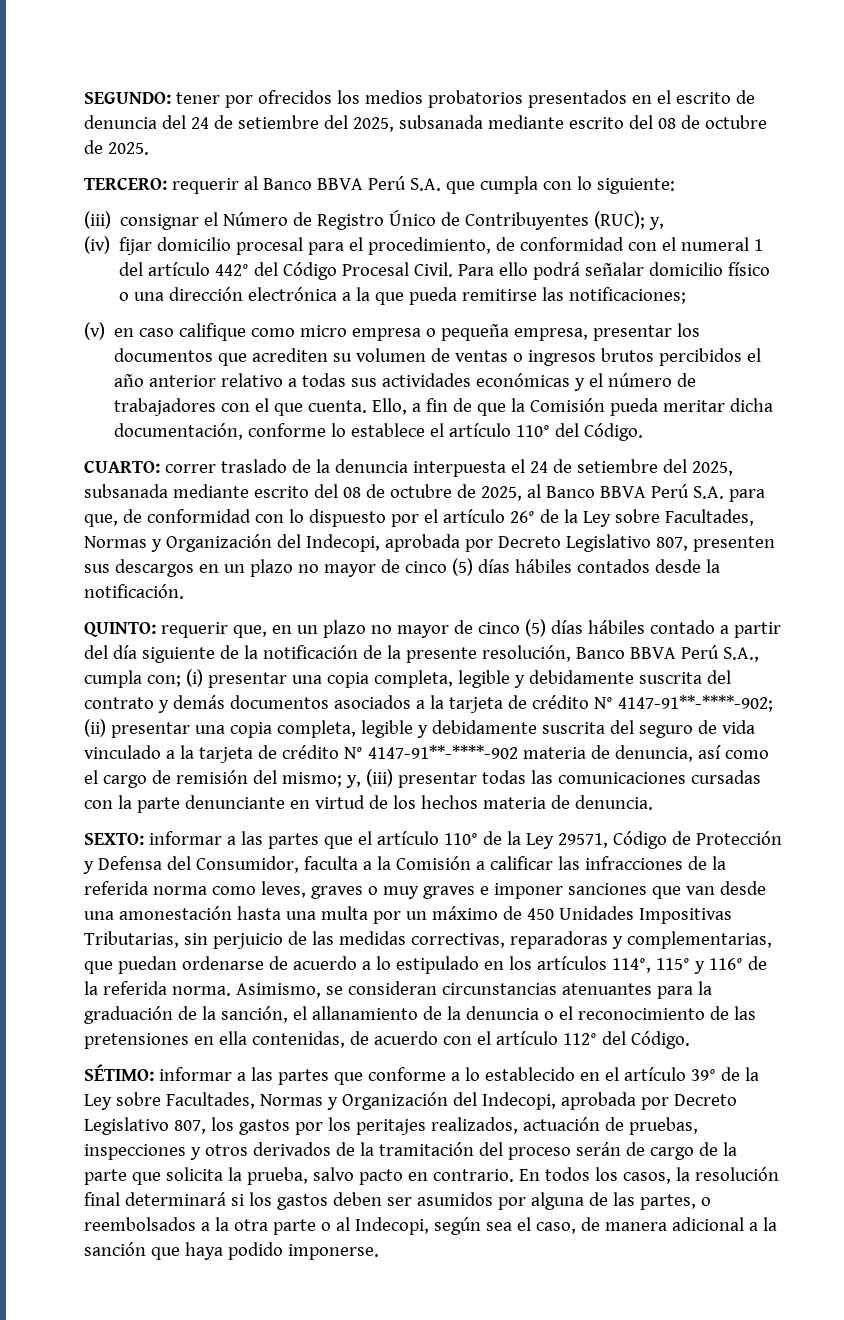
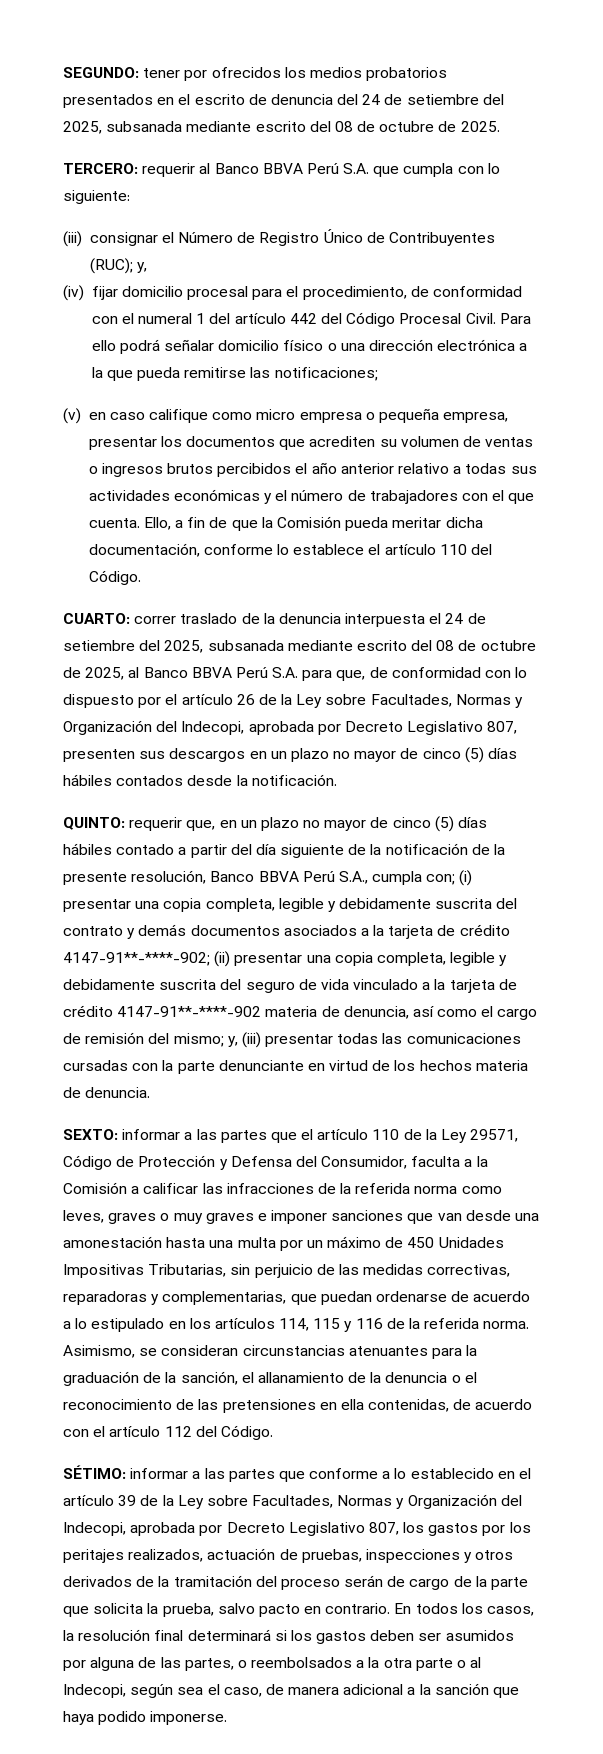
- (iv) fijar domicilio procesal para el procedimiento, de conformidad con el numeral 1 del artículo 442° del Código Procesal Civil.
+ (iv) fijar domicilio procesal para el procedimiento, de conformidad con el numeral 1 del artículo 442 del Código Procesal Civil.
- Ello, a fin de que la Comisión pueda meritar dicha documentación, conforme lo establece el artículo 110° del Código.
+ Ello, a fin de que la Comisión pueda meritar dicha documentación, conforme lo establece el artículo 110 del Código.
- correr traslado de la denuncia interpuesta el 24 de setiembre del 2025, subsanada mediante escrito del 08 de octubre de 2025, al Banco BBVA Perú S.A. para que, de conformidad con lo dispuesto por el artículo 26° de la Ley sobre Facultades, Normas y Organización del Indecopi, aprobada por Decreto Legislativo 807, presenten sus descargos en un plazo no mayor de cinco (5) días hábiles contados desde la notificación.
+ correr traslado de la denuncia interpuesta el 24 de setiembre del 2025, subsanada mediante escrito del 08 de octubre de 2025, al Banco BBVA Perú S.A. para que, de conformidad con lo dispuesto por el artículo 26 de la Ley sobre Facultades, Normas y Organización del Indecopi, aprobada por Decreto Legislativo 807, presenten sus descargos en un plazo no mayor de cinco (5) días hábiles contados desde la notificación.
- (i) presentar una copia completa, legible y debidamente suscrita del contrato y demás documentos asociados a la tarjeta de crédito N° 4147-91**-****-902;
+ (i) presentar una copia completa, legible y debidamente suscrita del contrato y demás documentos asociados a la tarjeta de crédito 4147-91**-****-902;
- (ii) presentar una copia completa, legible y debidamente suscrita del seguro de vida vinculado a la tarjeta de crédito N° 4147-91**-****-902 materia de denuncia, así como el cargo de remisión del mismo;
+ (ii) presentar una copia completa, legible y debidamente suscrita del seguro de vida vinculado a la tarjeta de crédito 4147-91**-****-902 materia de denuncia, así como el cargo de remisión del mismo;
- informar a las partes que el artículo 110° de la Ley 29571, Código de Protección y Defensa del Consumidor, faculta a la Comisión a calificar las infracciones de la referida norma como leves, graves o muy graves e imponer sanciones que van desde una amonestación hasta una multa por un máximo de 450 Unidades Impositivas Tributarias, sin perjuicio de las medidas correctivas, reparadoras y complementarias, que puedan ordenarse de acuerdo a lo estipulado en los artículos 114°, 115° y 116° de la referida norma.
+ informar a las partes que el artículo 110 de la Ley 29571, Código de Protección y Defensa del Consumidor, faculta a la Comisión a calificar las infracciones de la referida norma como leves, graves o muy graves e imponer sanciones que van desde una amonestación hasta una multa por un máximo de 450 Unidades Impositivas Tributarias, sin perjuicio de las medidas correctivas, reparadoras y complementarias, que puedan ordenarse de acuerdo a lo estipulado en los artículos 114, 115 y 116 de la referida norma.
- Asimismo, se consideran circunstancias atenuantes para la graduación de la sanción, el allanamiento de la denuncia o el reconocimiento de las pretensiones en ella contenidas, de acuerdo con el artículo 112° del Código.
+ Asimismo, se consideran circunstancias atenuantes para la graduación de la sanción, el allanamiento de la denuncia o el reconocimiento de las pretensiones en ella contenidas, de acuerdo con el artículo 112 del Código.
- SÉTIMO: informar a las partes que conforme a lo establecido en el artículo 39° de la Ley sobre Facultades, Normas y Organización del Indecopi, aprobada por Decreto Legislativo 807, los gastos por los peritajes realizados, actuación de pruebas, inspecciones y otros derivados de la tramitación del proceso serán de cargo de la parte que solicita la prueba, salvo pacto en contrario.
+ SÉTIMO: informar a las partes que conforme a lo establecido en el artículo 39 de la Ley sobre Facultades, Normas y Organización del Indecopi, aprobada por Decreto Legislativo 807, los gastos por los peritajes realizados, actuación de pruebas, inspecciones y otros derivados de la tramitación del proceso serán de cargo de la parte que solicita la prueba, salvo pacto en contrario.

